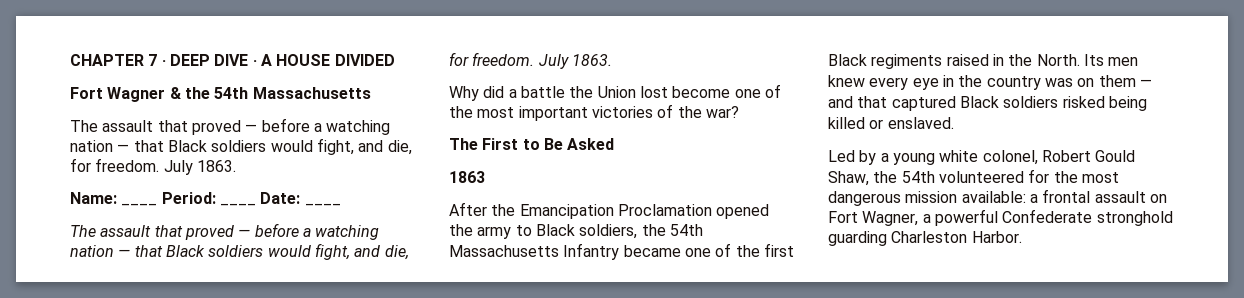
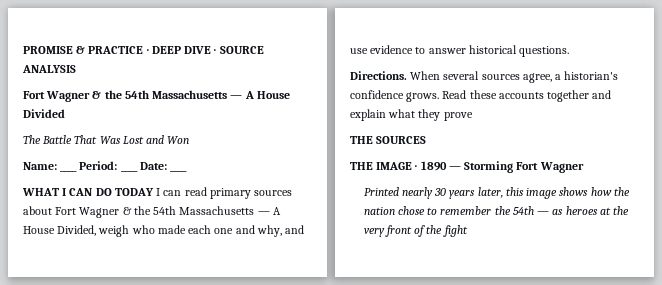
- CHAPTER 7 · DEEP DIVE · A HOUSE DIVIDED
- Fort Wagner & the 54th Massachusetts
- The assault that proved — before a watching nation — that Black soldiers would fight, and die, for freedom. July 1863.
+ PROMISE & PRACTICE · DEEP DIVE · SOURCE ANALYSIS
+ Fort Wagner & the 54th Massachusetts — A House Divided
+ The Battle That Was Lost and Won
  Name: ____ Period: ____ Date: ____
- The assault that proved — before a watching nation — that Black soldiers would fight, and die, for freedom. July 1863.
- Why did a battle the Union lost become one of the most important victories of the war?
- The First to Be Asked
- 1863
- After the Emancipation Proclamation opened the army to Black soldiers, the 54th Massachusetts Infantry became one of the first Black regiments raised in the North. Its men knew every eye in the country was on them — and that captured Black soldiers risked being killed or enslaved.
- Led by a young white colonel, Robert Gould Shaw, the 54th volunteered for the most dangerous mission available: a frontal assault on Fort Wagner, a powerful Confederate stronghold guarding Charleston Harbor.
+ WHAT I CAN DO TODAY I can read primary sources about Fort Wagner & the 54th Massachusetts — A House Divided, weigh who made each one and why, and use evidence to answer historical questions.
+ Directions. When several sources agree, a historian's confidence grows. Read these accounts together and explain what they prove
+ THE SOURCES
+ THE IMAGE · 1890 — Storming Fort Wagner
+ Printed nearly 30 years later, this image shows how the nation chose to remember the 54th — as heroes at the very front of the fight

